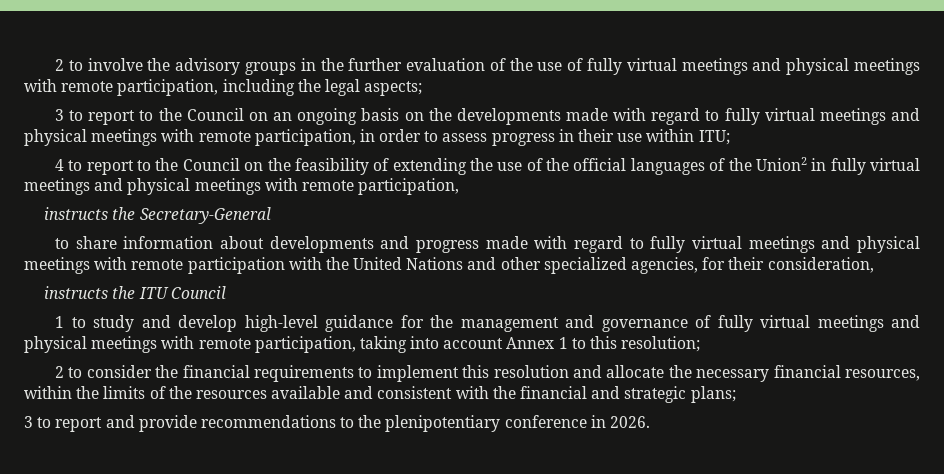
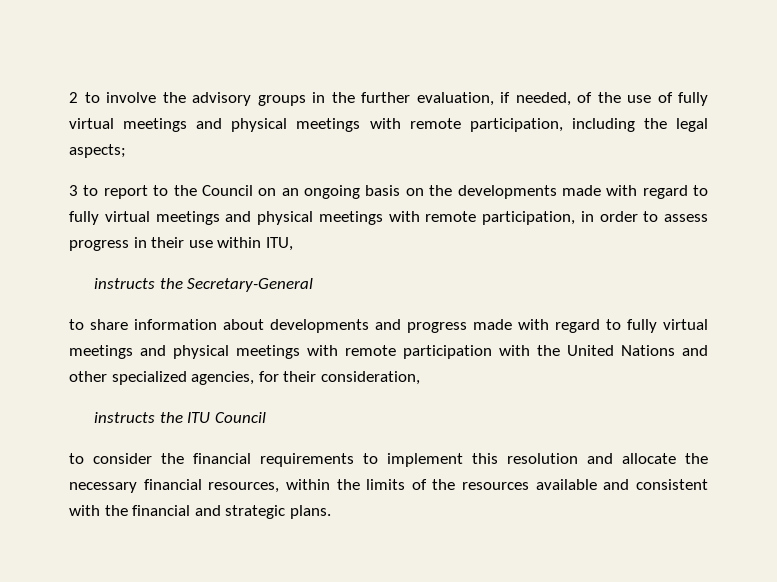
- 2 to involve the advisory groups in the further evaluation of the use of fully virtual meetings and physical meetings with remote participation, including the legal aspects;
+ 2 to involve the advisory groups in the further evaluation, if needed, of the use of fully virtual meetings and physical meetings with remote participation, including the legal aspects;
- 3 to report to the Council on an ongoing basis on the developments made with regard to fully virtual meetings and physical meetings with remote participation, in order to assess progress in their use within ITU;
- 4 to report to the Council on the feasibility of extending the use of the official languages of the Union2 in fully virtual meetings and physical meetings with remote participation,
+ 3 to report to the Council on an ongoing basis on the developments made with regard to fully virtual meetings and physical meetings with remote participation, in order to assess progress in their use within ITU,
- 1 to study and develop high-level guidance for the management and governance of fully virtual meetings and physical meetings with remote participation, taking into account Annex 1 to this resolution;
- 2 to consider the financial requirements to implement this resolution and allocate the necessary financial resources, within the limits of the resources available and consistent with the financial and strategic plans;
- 3 to report and provide recommendations to the plenipotentiary conference in 2026.
+ to consider the financial requirements to implement this resolution and allocate the necessary financial resources, within the limits of the resources available and consistent with the financial and strategic plans.

